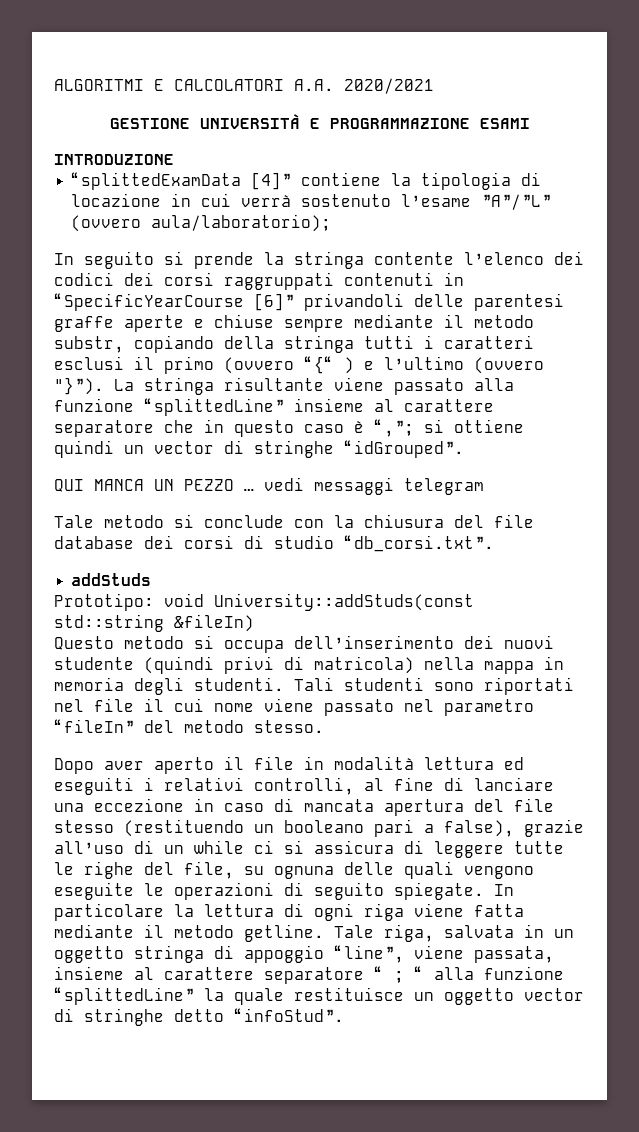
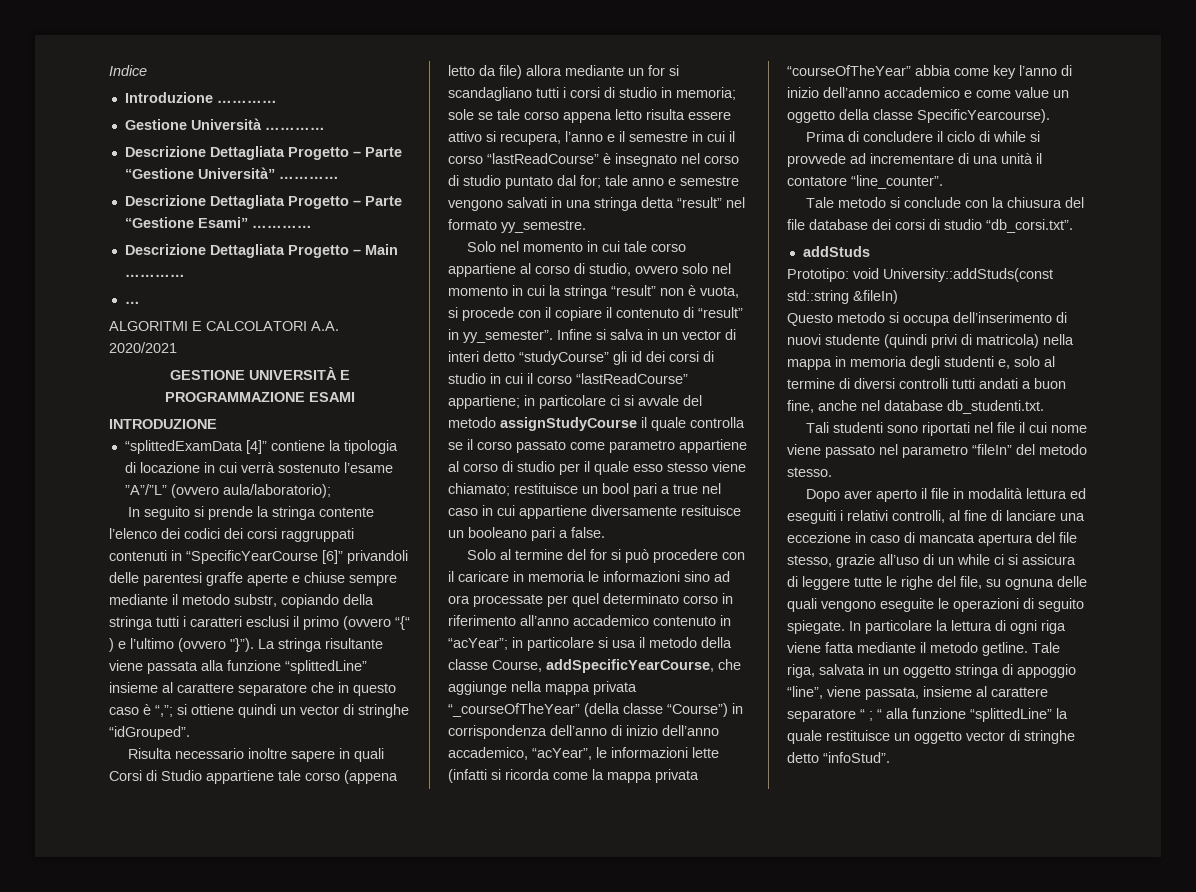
+ Indice
+ Introduzione …………
+ Gestione Università …………
+ Descrizione Dettagliata Progetto – Parte “Gestione Università” …………
+ Descrizione Dettagliata Progetto – Parte “Gestione Esami” …………
+ Descrizione Dettagliata Progetto – Main …………
+ …
- La stringa risultante viene passato alla funzione “splittedLine” insieme al carattere separatore che in questo caso è “,”; si ottiene quindi un vector di stringhe “idGrouped”.
+ La stringa risultante viene passata alla funzione “splittedLine” insieme al carattere separatore che in questo caso è “,”; si ottiene quindi un vector di stringhe “idGrouped”.
- QUI MANCA UN PEZZO … vedi messaggi telegram
+ Risulta necessario inoltre sapere in quali Corsi di Studio appartiene tale corso (appena letto da file) allora mediante un for si scandagliano tutti i corsi di studio in memoria; sole se tale corso appena letto risulta essere attivo si recupera, l’anno e il semestre in cui il corso “lastReadCourse” è insegnato nel corso di studio puntato dal for; tale anno e semestre vengono salvati in una stringa detta “result” nel formato yy_semestre.
+ Solo nel momento in cui tale corso appartiene al corso di studio, ovvero solo nel momento in cui la stringa “result” non è vuota, si procede con il copiare il contenuto di “result” in yy_semester”. Infine si salva in un vector di interi detto “studyCourse” gli id dei corsi di studio in cui il corso “lastReadCourse” appartiene; in particolare ci si avvale del metodo assignStudyCourse il quale controlla se il corso passato come parametro appartiene al corso di studio per il quale esso stesso viene chiamato; restituisce un bool pari a true nel caso in cui appartiene diversamente resituisce un booleano pari a false.
+ Solo al termine del for si può procedere con il caricare in memoria le informazioni sino ad ora processate per quel determinato corso in riferimento all’anno accademico contenuto in “acYear”; in particolare si usa il metodo della classe Course, addSpecificYearCourse, che aggiunge nella mappa privata “_courseOfTheYear” (della classe “Course”) in corrispondenza dell’anno di inizio dell’anno accademico, “acYear”, le informazioni lette (infatti si ricorda come la mappa privata “courseOfTheYear” abbia come key l’anno di inizio dell’anno accademico e come value un oggetto della classe SpecificYearcourse).
+ Prima di concludere il ciclo di while si provvede ad incrementare di una unità il contatore “line_counter”.
- Questo metodo si occupa dell’inserimento dei nuovi studente (quindi privi di matricola) nella mappa in memoria degli studenti. Tali studenti sono riportati nel file il cui nome viene passato nel parametro “fileIn” del metodo stesso.
+ Questo metodo si occupa dell’inserimento di nuovi studente (quindi privi di matricola) nella mappa in memoria degli studenti e, solo al termine di diversi controlli tutti andati a buon fine, anche nel database db_studenti.txt.
+ Tali studenti sono riportati nel file il cui nome viene passato nel parametro “fileIn” del metodo stesso.
- Dopo aver aperto il file in modalità lettura ed eseguiti i relativi controlli, al fine di lanciare una eccezione in caso di mancata apertura del file stesso (restituendo un booleano pari a false), grazie all’uso di un while ci si assicura di leggere tutte le righe del file, su ognuna delle quali vengono eseguite le operazioni di seguito spiegate.
+ Dopo aver aperto il file in modalità lettura ed eseguiti i relativi controlli, al fine di lanciare una eccezione in caso di mancata apertura del file stesso, grazie all’uso di un while ci si assicura di leggere tutte le righe del file, su ognuna delle quali vengono eseguite le operazioni di seguito spiegate.

